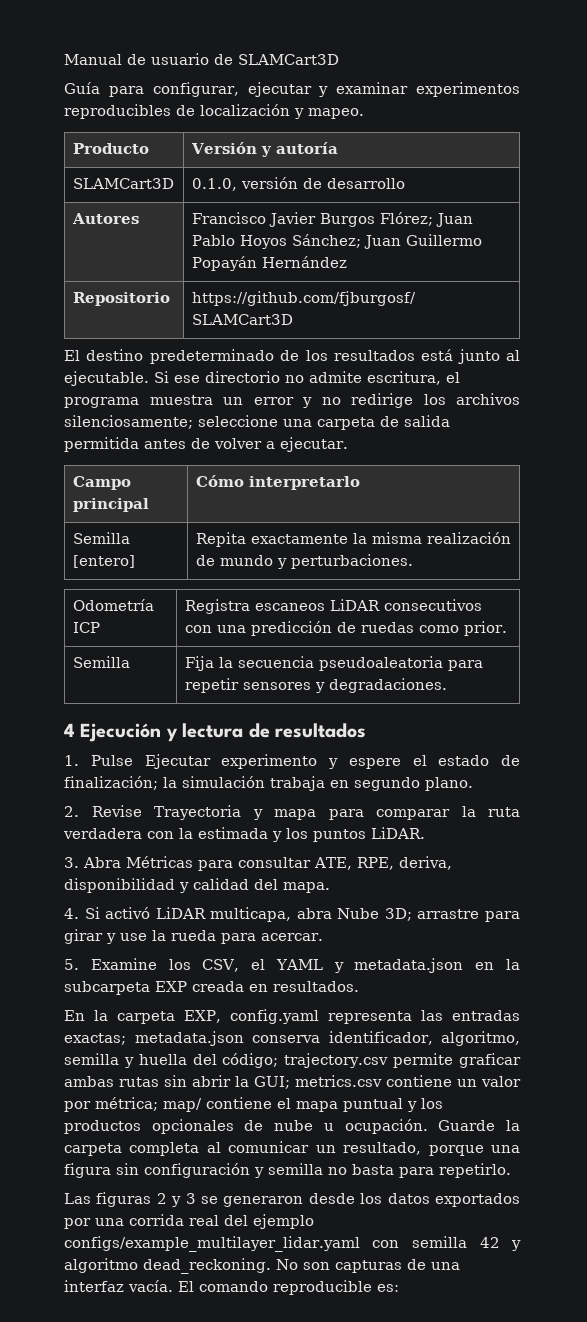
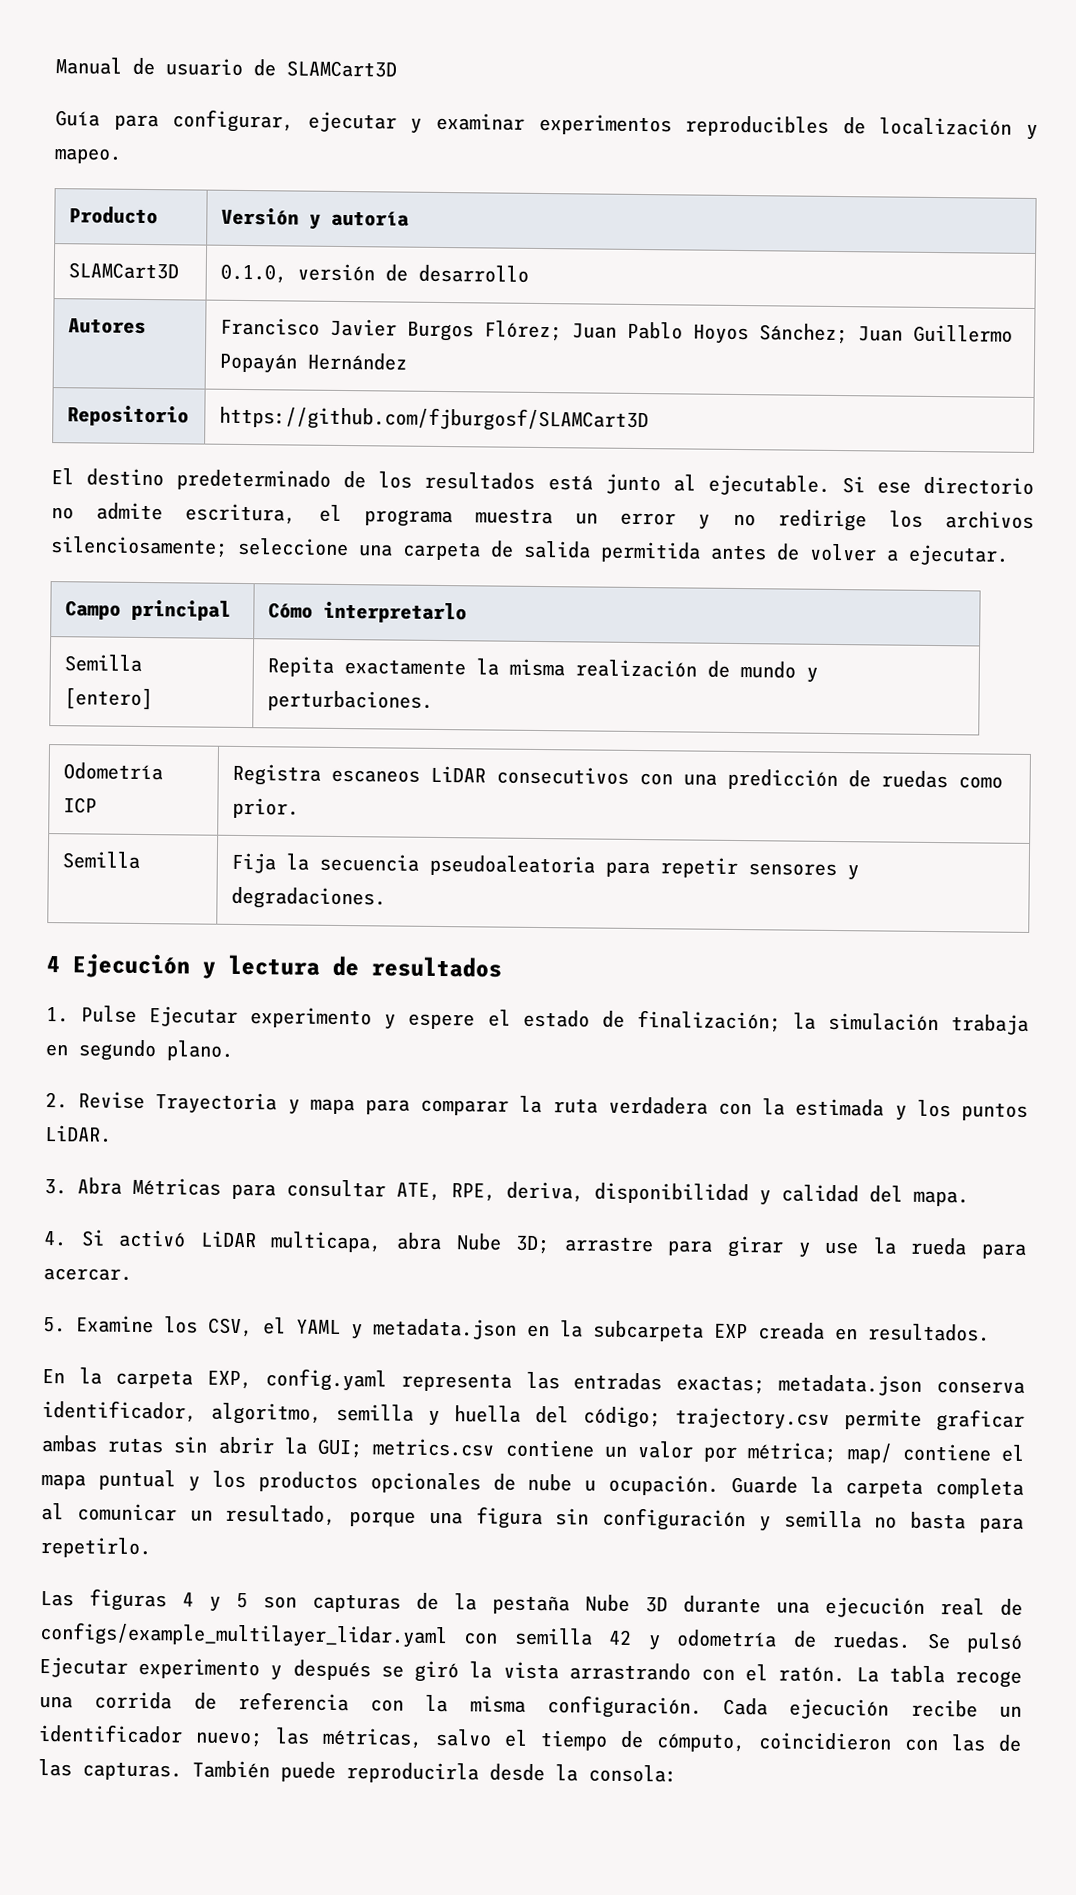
- Las figuras 2 y 3 se generaron desde los datos exportados por una corrida real del ejemplo configs/example_multilayer_lidar.yaml con semilla 42 y algoritmo dead_reckoning. No son capturas de una interfaz vacía. El comando reproducible es:
+ Las figuras 4 y 5 son capturas de la pestaña Nube 3D durante una ejecución real de configs/example_multilayer_lidar.yaml con semilla 42 y odometría de ruedas. Se pulsó Ejecutar experimento y después se giró la vista arrastrando con el ratón. La tabla recoge una corrida de referencia con la misma configuración. Cada ejecución recibe un identificador nuevo; las métricas, salvo el tiempo de cómputo, coincidieron con las de las capturas. También puede reproducirla desde la consola:

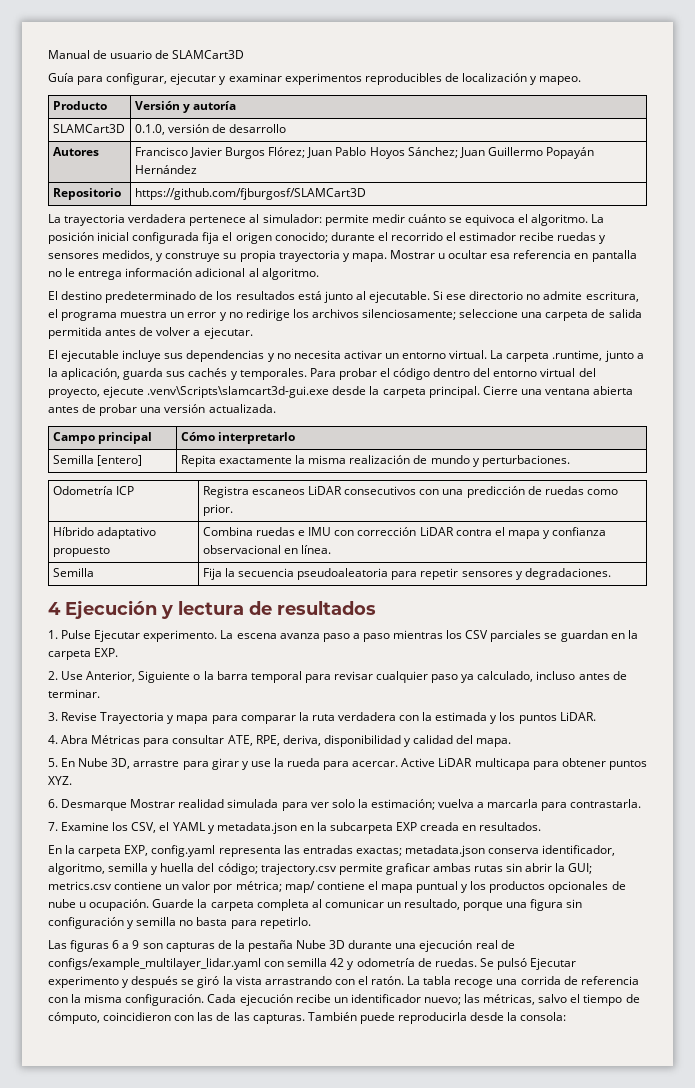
+ La trayectoria verdadera pertenece al simulador: permite medir cuánto se equivoca el algoritmo. La posición inicial configurada fija el origen conocido; durante el recorrido el estimador recibe ruedas y sensores medidos, y construye su propia trayectoria y mapa. Mostrar u ocultar esa referencia en pantalla no le entrega información adicional al algoritmo.
+ El ejecutable incluye sus dependencias y no necesita activar un entorno virtual. La carpeta .runtime, junto a la aplicación, guarda sus cachés y temporales. Para probar el código dentro del entorno virtual del proyecto, ejecute .venv\Scripts\slamcart3d-gui.exe desde la carpeta principal. Cierre una ventana abierta antes de probar una versión actualizada.
+ Híbrido adaptativo propuesto | Combina ruedas e IMU con corrección LiDAR contra el mapa y confianza observacional en línea.
- 1. Pulse Ejecutar experimento y espere el estado de finalización; la simulación trabaja en segundo plano.
- 2. Revise Trayectoria y mapa para comparar la ruta verdadera con la estimada y los puntos LiDAR.
+ 1. Pulse Ejecutar experimento. La escena avanza paso a paso mientras los CSV parciales se guardan en la carpeta EXP.
+ 2. Use Anterior, Siguiente o la barra temporal para revisar cualquier paso ya calculado, incluso antes de terminar.
+ 3. Revise Trayectoria y mapa para comparar la ruta verdadera con la estimada y los puntos LiDAR.
- 3. Abra Métricas para consultar ATE, RPE, deriva, disponibilidad y calidad del mapa.
+ 4. Abra Métricas para consultar ATE, RPE, deriva, disponibilidad y calidad del mapa.
- 4. Si activó LiDAR multicapa, abra Nube 3D; arrastre para girar y use la rueda para acercar.
- 5. Examine los CSV, el YAML y metadata.json en la subcarpeta EXP creada en resultados.
+ 5. En Nube 3D, arrastre para girar y use la rueda para acercar. Active LiDAR multicapa para obtener puntos XYZ.
+ 6. Desmarque Mostrar realidad simulada para ver solo la estimación; vuelva a marcarla para contrastarla.
+ 7. Examine los CSV, el YAML y metadata.json en la subcarpeta EXP creada en resultados.
- Las figuras 4 y 5 son capturas de la pestaña Nube 3D durante una ejecución real de configs/example_multilayer_lidar.yaml con semilla 42 y odometría de ruedas.
+ Las figuras 6 a 9 son capturas de la pestaña Nube 3D durante una ejecución real de configs/example_multilayer_lidar.yaml con semilla 42 y odometría de ruedas.

